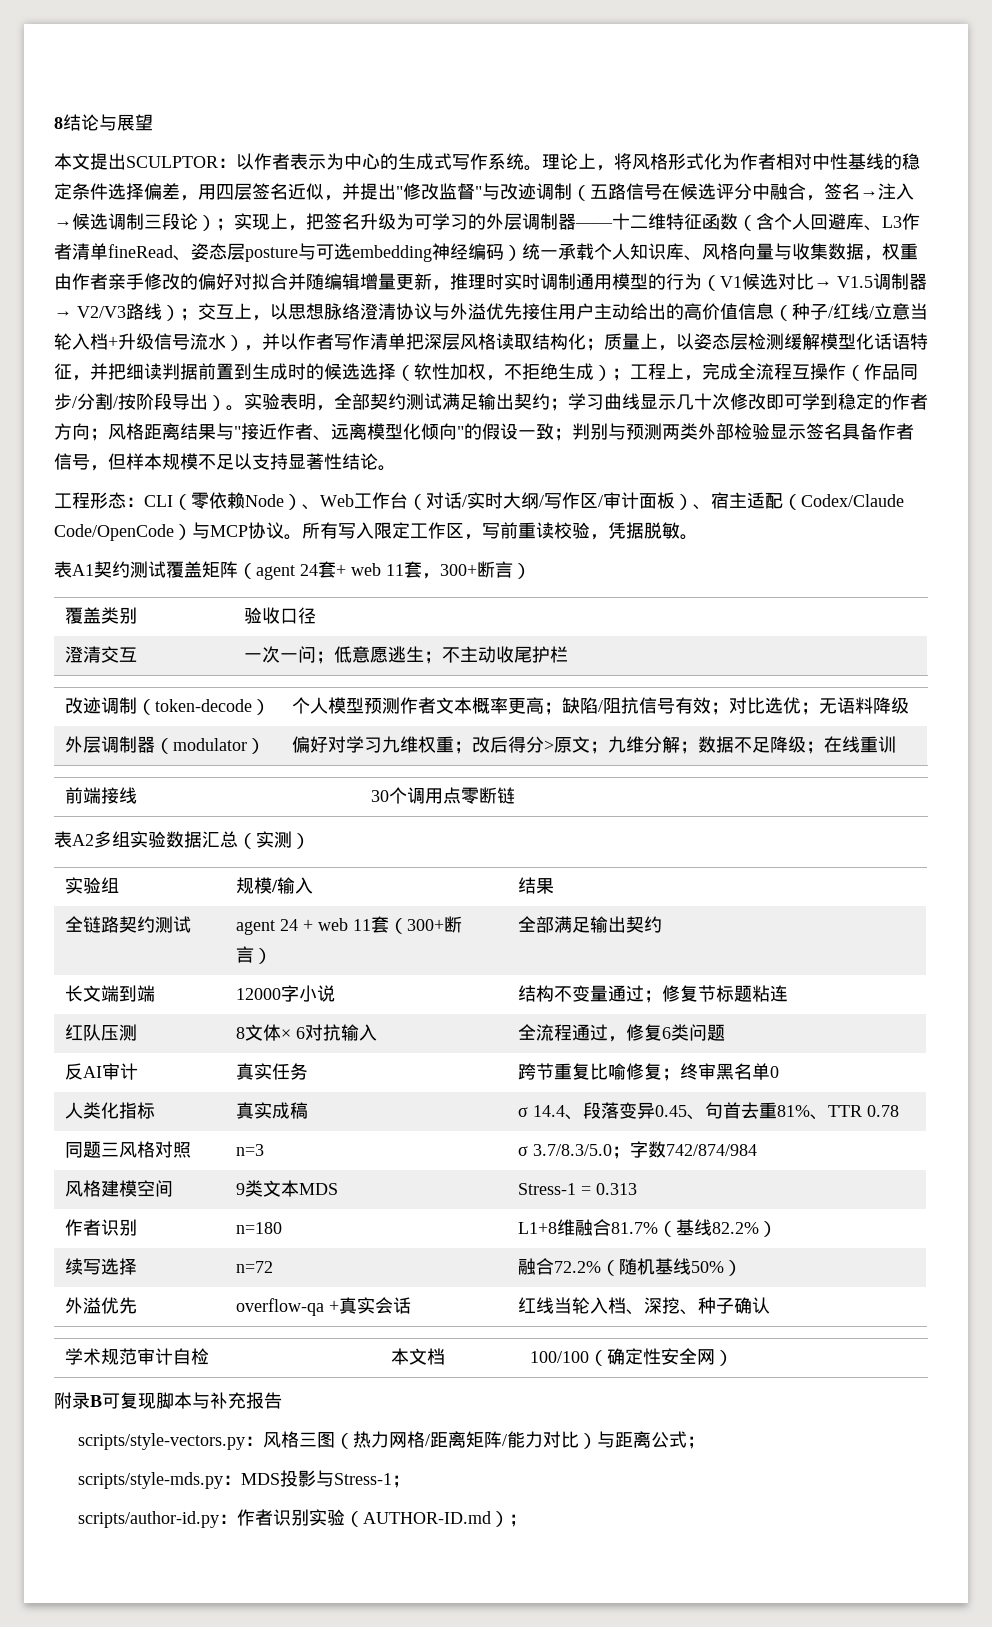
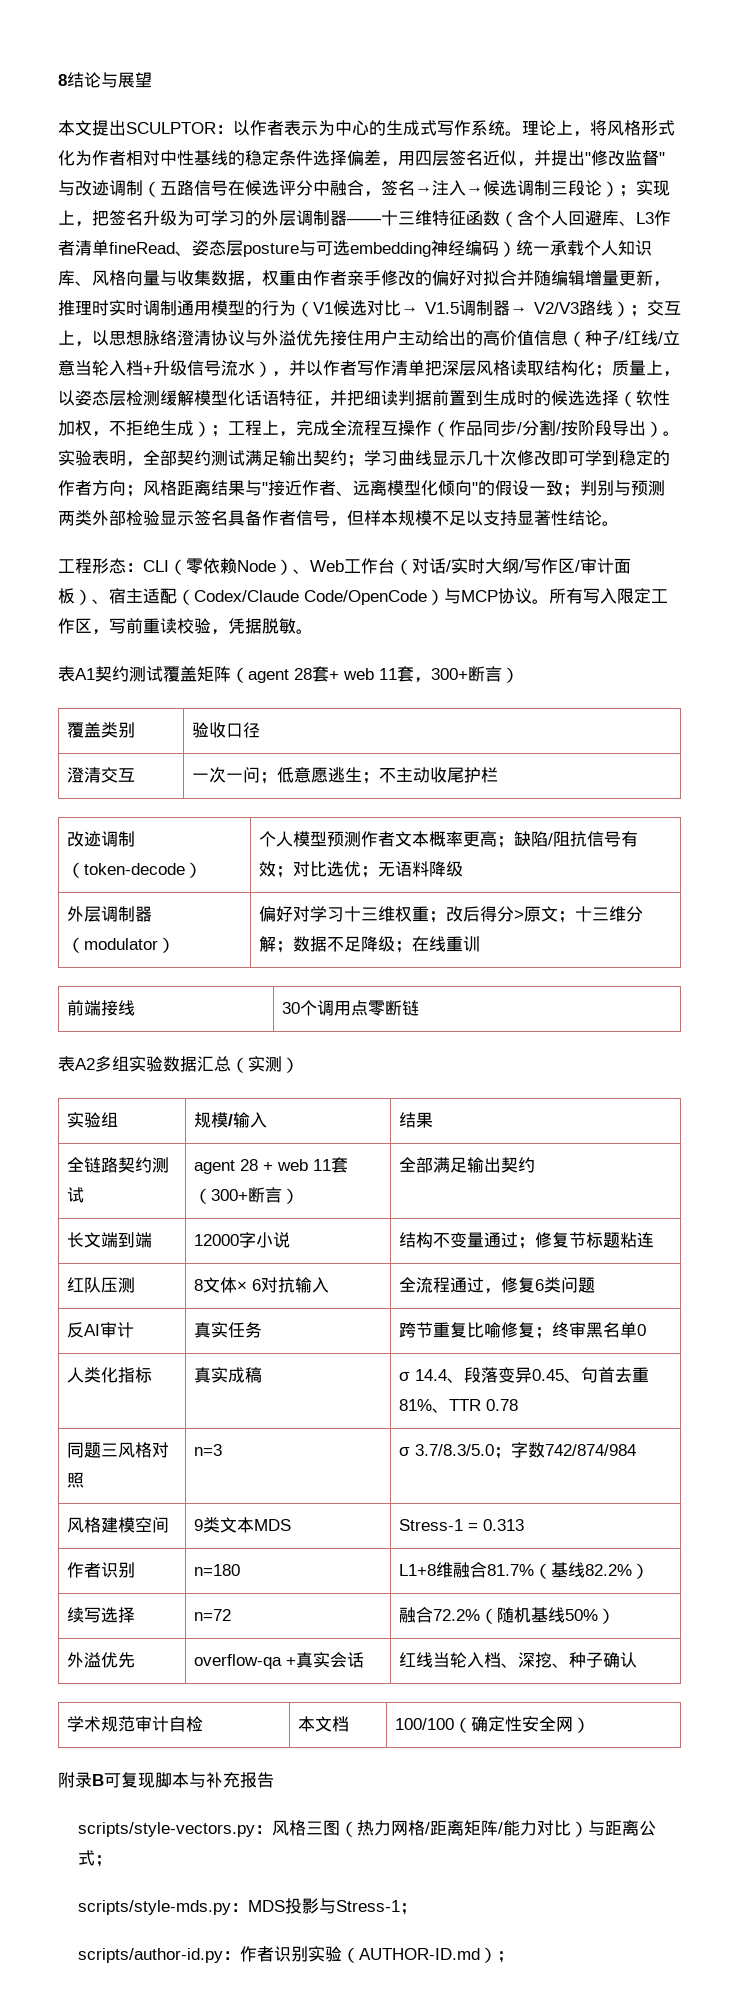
- 实现上，把签名升级为可学习的外层调制器——十二维特征函数（含个人回避库、L3作者清单fineRead、姿态层posture与可选embedding神经编码）统一承载个人知识库、风格向量与收集数据，权重由作者亲手修改的偏好对拟合并随编辑增量更新，推理时实时调制通用模型的行为（V1候选对比→ V1.5调制器→ V2/V3路线）；
+ 实现上，把签名升级为可学习的外层调制器——十三维特征函数（含个人回避库、L3作者清单fineRead、姿态层posture与可选embedding神经编码）统一承载个人知识库、风格向量与收集数据，权重由作者亲手修改的偏好对拟合并随编辑增量更新，推理时实时调制通用模型的行为（V1候选对比→ V1.5调制器→ V2/V3路线）；
- 表A1契约测试覆盖矩阵（agent 24套+ web 11套，300+断言）
+ 表A1契约测试覆盖矩阵（agent 28套+ web 11套，300+断言）
- 外层调制器（modulator） | 偏好对学习九维权重；改后得分>原文；九维分解；数据不足降级；在线重训
+ 外层调制器（modulator） | 偏好对学习十三维权重；改后得分>原文；十三维分解；数据不足降级；在线重训
- 全链路契约测试 | agent 24 + web 11套（300+断言） | 全部满足输出契约
+ 全链路契约测试 | agent 28 + web 11套（300+断言） | 全部满足输出契约

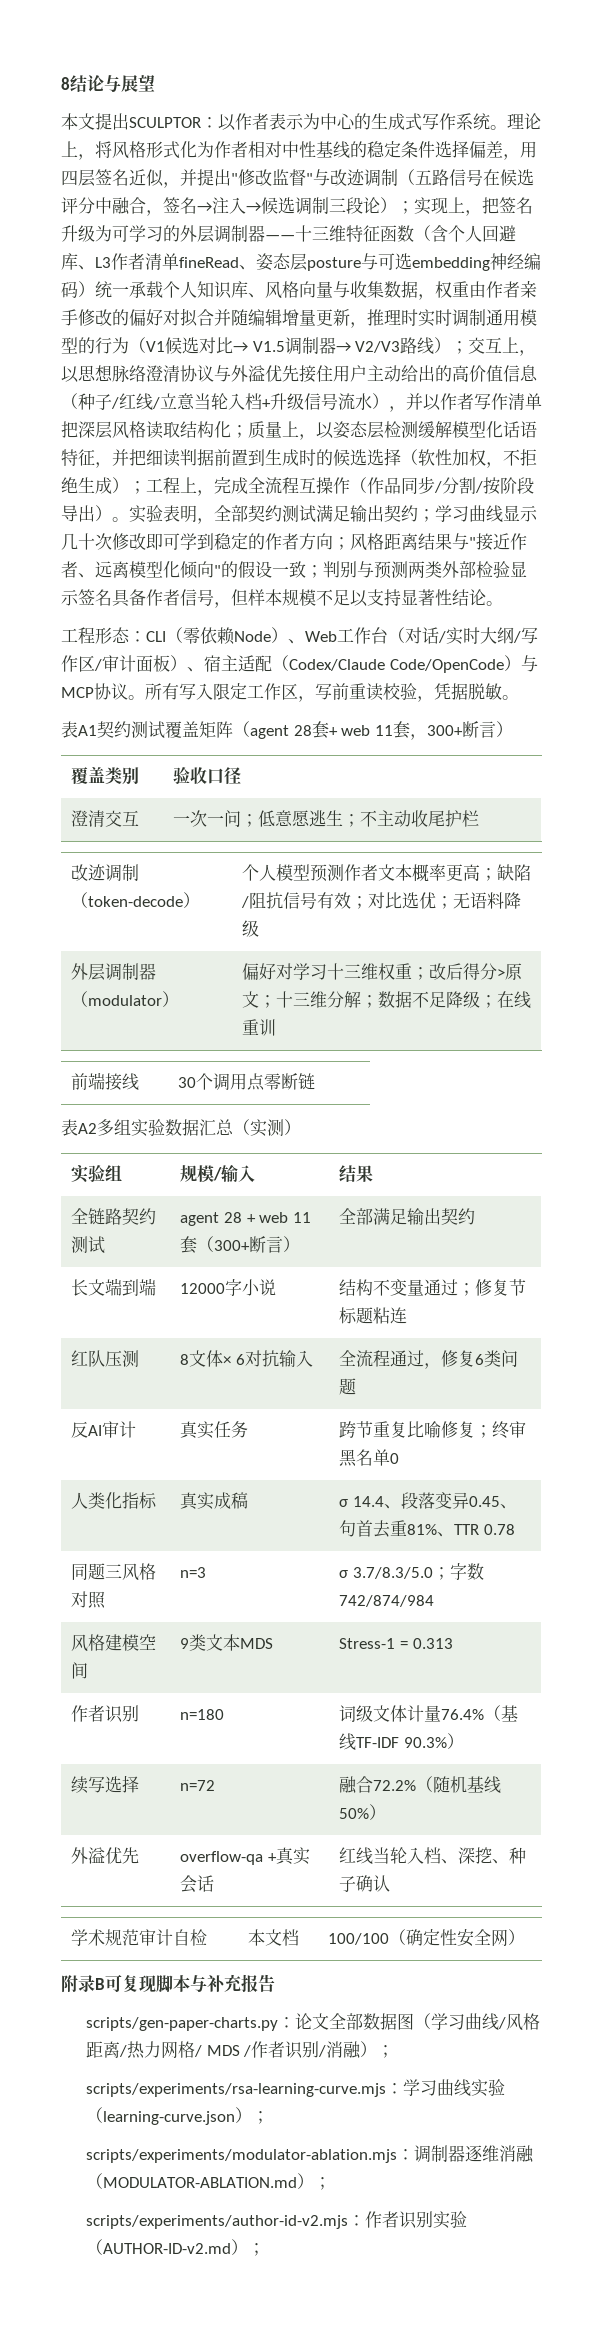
- 作者识别 | n=180 | L1+8维融合81.7%（基线82.2%）
+ 作者识别 | n=180 | 词级文体计量76.4%（基线TF-IDF 90.3%）
- scripts/style-vectors.py：风格三图（热力网格/距离矩阵/能力对比）与距离公式；
- scripts/style-mds.py：MDS投影与Stress-1；
- scripts/author-id.py：作者识别实验（AUTHOR-ID.md）；
+ scripts/gen-paper-charts.py：论文全部数据图（学习曲线/风格距离/热力网格/ MDS /作者识别/消融）；
+ scripts/experiments/rsa-learning-curve.mjs：学习曲线实验（learning-curve.json）；
+ scripts/experiments/modulator-ablation.mjs：调制器逐维消融（MODULATOR-ABLATION.md）；
+ scripts/experiments/author-id-v2.mjs：作者识别实验（AUTHOR-ID-v2.md）；

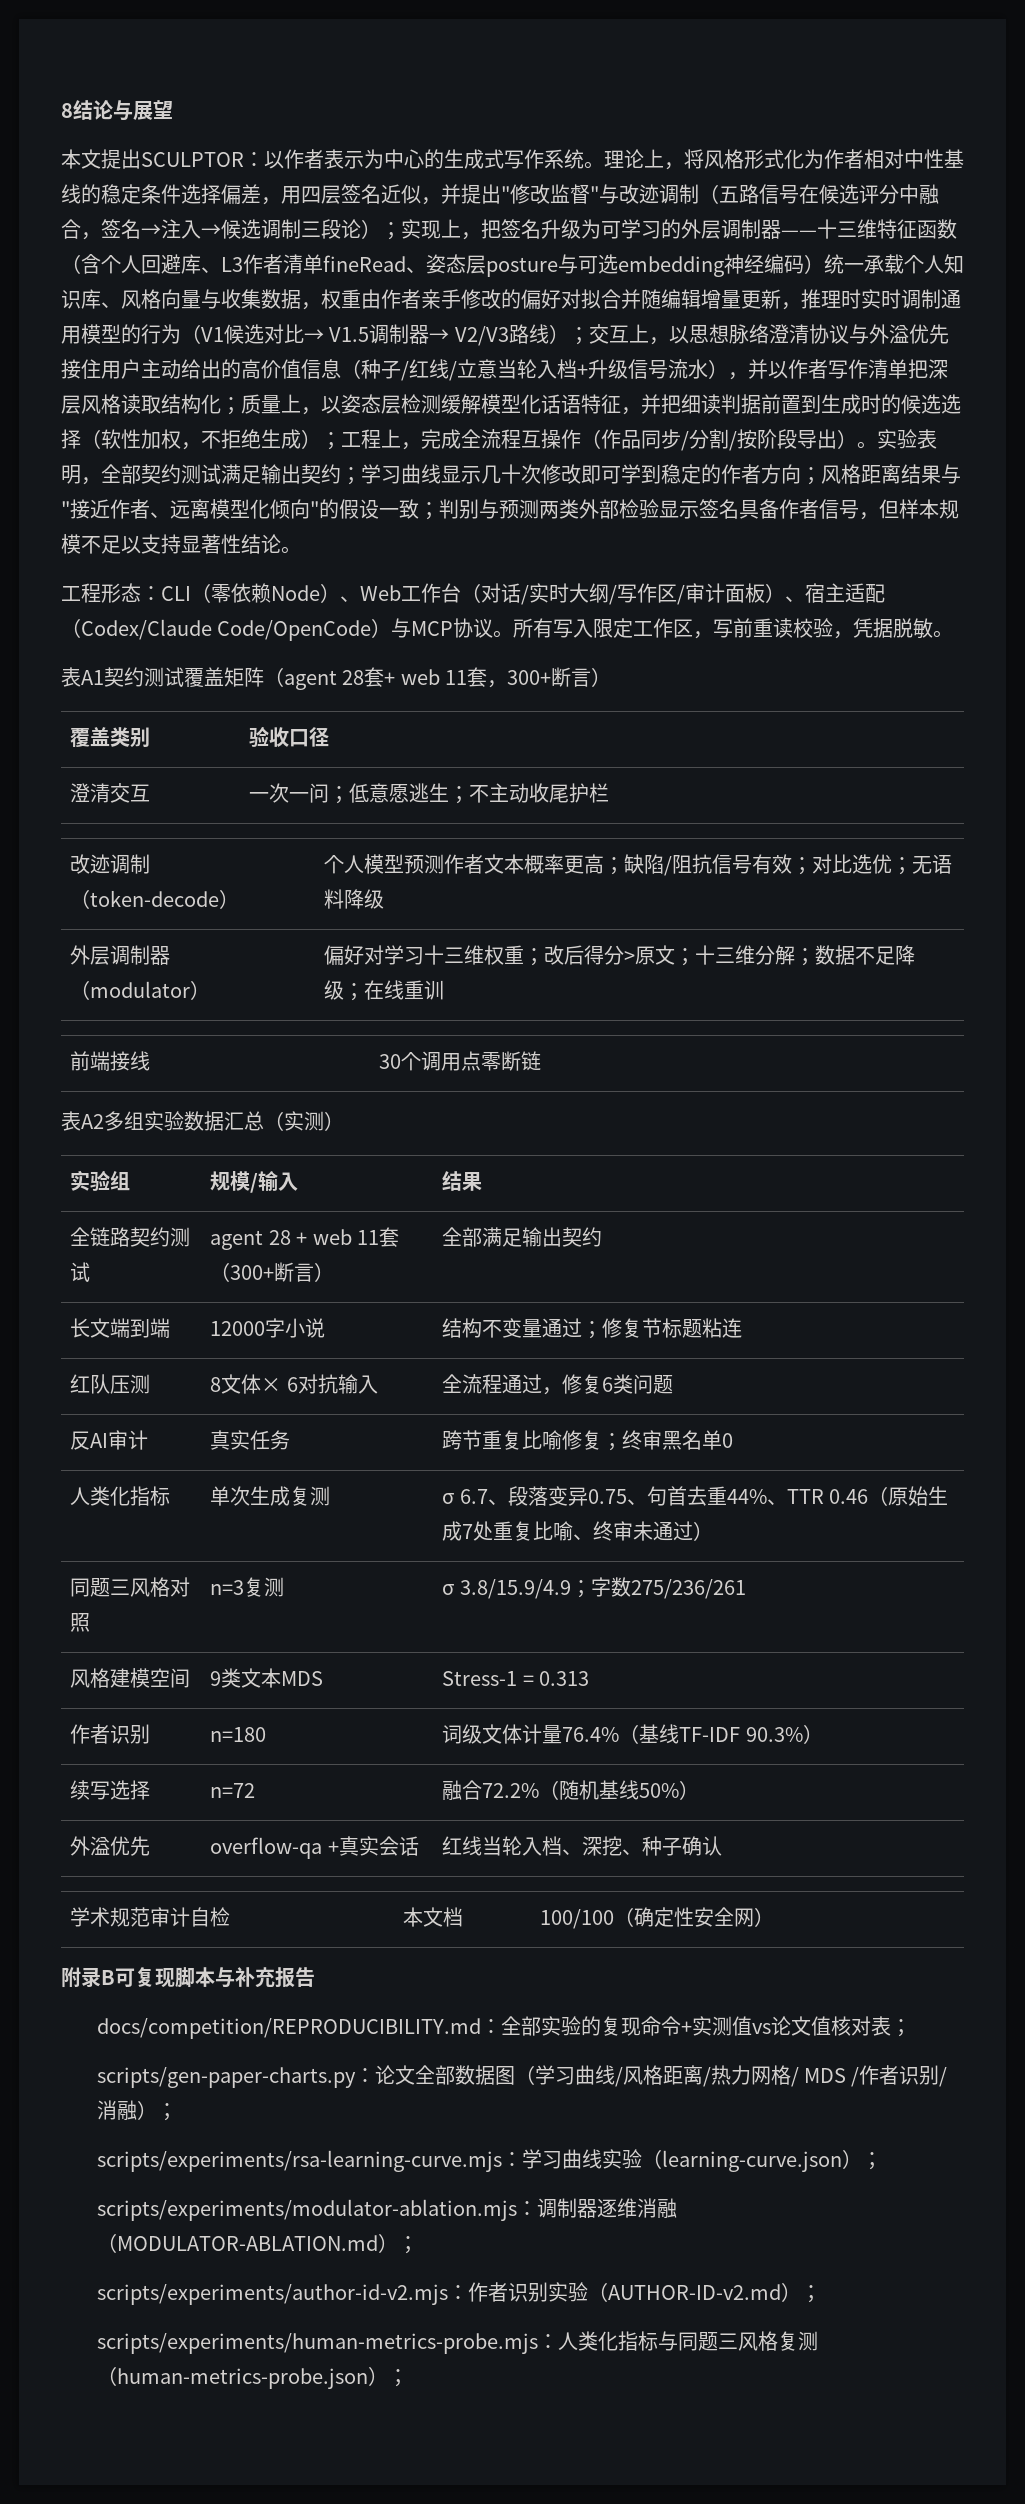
- 人类化指标 | 真实成稿 | σ 14.4、段落变异0.45、句首去重81%、TTR 0.78
+ 人类化指标 | 单次生成复测 | σ 6.7、段落变异0.75、句首去重44%、TTR 0.46（原始生成7处重复比喻、终审未通过）
- 同题三风格对照 | n=3 | σ 3.7/8.3/5.0；字数742/874/984
+ 同题三风格对照 | n=3复测 | σ 3.8/15.9/4.9；字数275/236/261
+ docs/competition/REPRODUCIBILITY.md：全部实验的复现命令+实测值vs论文值核对表；
+ scripts/experiments/human-metrics-probe.mjs：人类化指标与同题三风格复测（human-metrics-probe.json）；

